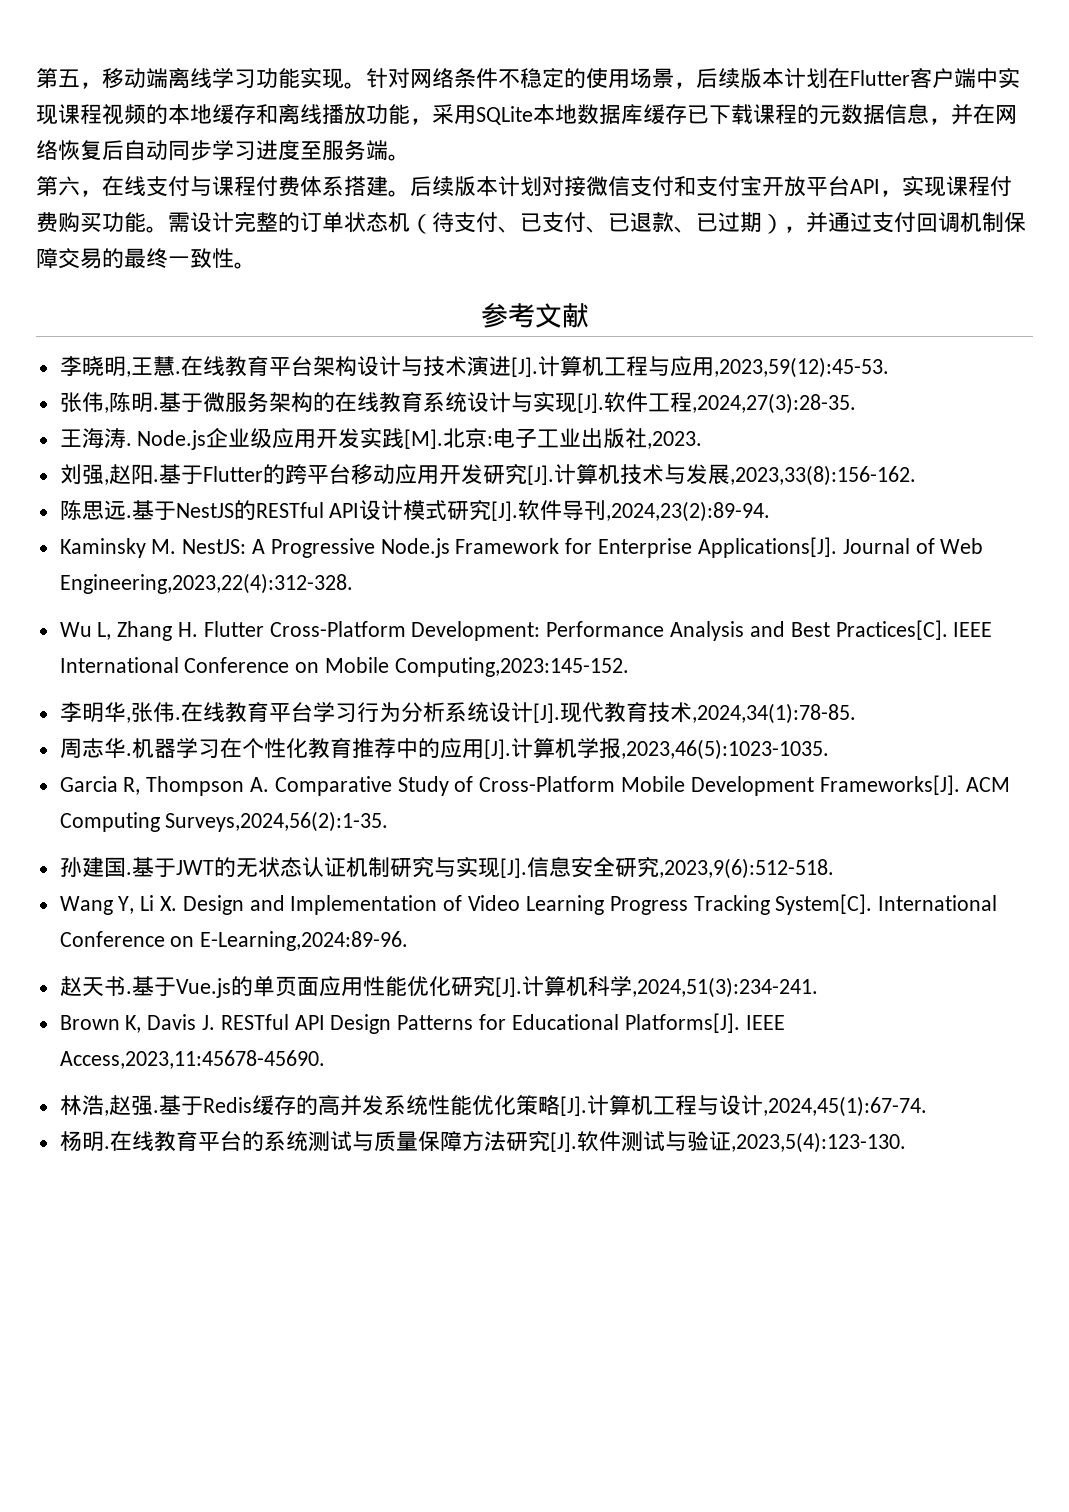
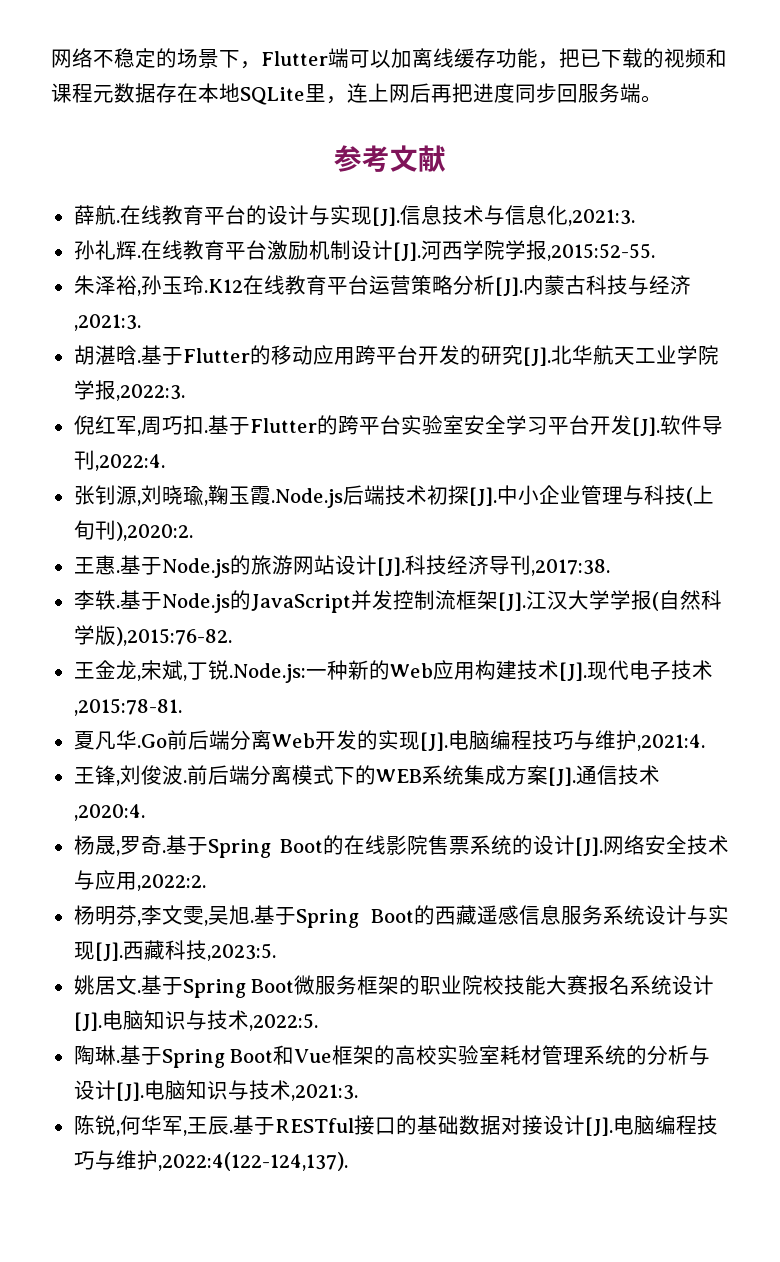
- 第五，移动端离线学习功能实现。针对网络条件不稳定的使用场景，后续版本计划在Flutter客户端中实现课程视频的本地缓存和离线播放功能，采用SQLite本地数据库缓存已下载课程的元数据信息，并在网络恢复后自动同步学习进度至服务端。
- 第六，在线支付与课程付费体系搭建。后续版本计划对接微信支付和支付宝开放平台API，实现课程付费购买功能。需设计完整的订单状态机（待支付、已支付、已退款、已过期），并通过支付回调机制保障交易的最终一致性。
+ 网络不稳定的场景下，Flutter端可以加离线缓存功能，把已下载的视频和课程元数据存在本地SQLite里，连上网后再把进度同步回服务端。
- 李晓明,王慧.在线教育平台架构设计与技术演进[J].计算机工程与应用,2023,59(12):45-53.
- 张伟,陈明.基于微服务架构的在线教育系统设计与实现[J].软件工程,2024,27(3):28-35.
- 王海涛. Node.js企业级应用开发实践[M].北京:电子工业出版社,2023.
- 刘强,赵阳.基于Flutter的跨平台移动应用开发研究[J].计算机技术与发展,2023,33(8):156-162.
- 陈思远.基于NestJS的RESTful API设计模式研究[J].软件导刊,2024,23(2):89-94.
- Kaminsky M. NestJS: A Progressive Node.js Framework for Enterprise Applications[J]. Journal of Web Engineering,2023,22(4):312-328.
- Wu L, Zhang H. Flutter Cross-Platform Development: Performance Analysis and Best Practices[C]. IEEE International Conference on Mobile Computing,2023:145-152.
- 李明华,张伟.在线教育平台学习行为分析系统设计[J].现代教育技术,2024,34(1):78-85.
- 周志华.机器学习在个性化教育推荐中的应用[J].计算机学报,2023,46(5):1023-1035.
- Garcia R, Thompson A. Comparative Study of Cross-Platform Mobile Development Frameworks[J]. ACM Computing Surveys,2024,56(2):1-35.
- 孙建国.基于JWT的无状态认证机制研究与实现[J].信息安全研究,2023,9(6):512-518.
- Wang Y, Li X. Design and Implementation of Video Learning Progress Tracking System[C]. International Conference on E-Learning,2024:89-96.
- 赵天书.基于Vue.js的单页面应用性能优化研究[J].计算机科学,2024,51(3):234-241.
- Brown K, Davis J. RESTful API Design Patterns for Educational Platforms[J]. IEEE Access,2023,11:45678-45690.
- 林浩,赵强.基于Redis缓存的高并发系统性能优化策略[J].计算机工程与设计,2024,45(1):67-74.
- 杨明.在线教育平台的系统测试与质量保障方法研究[J].软件测试与验证,2023,5(4):123-130.
+ 薛航.在线教育平台的设计与实现[J].信息技术与信息化,2021:3.
+ 孙礼辉.在线教育平台激励机制设计[J].河西学院学报,2015:52-55.
+ 朱泽裕,孙玉玲.K12在线教育平台运营策略分析[J].内蒙古科技与经济,2021:3.
+ 胡湛晗.基于Flutter的移动应用跨平台开发的研究[J].北华航天工业学院学报,2022:3.
+ 倪红军,周巧扣.基于Flutter的跨平台实验室安全学习平台开发[J].软件导刊,2022:4.
+ 张钊源,刘晓瑜,鞠玉霞.Node.js后端技术初探[J].中小企业管理与科技(上旬刊),2020:2.
+ 王惠.基于Node.js的旅游网站设计[J].科技经济导刊,2017:38.
+ 李轶.基于Node.js的JavaScript并发控制流框架[J].江汉大学学报(自然科学版),2015:76-82.
+ 王金龙,宋斌,丁锐.Node.js:一种新的Web应用构建技术[J].现代电子技术,2015:78-81.
+ 夏凡华.Go前后端分离Web开发的实现[J].电脑编程技巧与维护,2021:4.
+ 王锋,刘俊波.前后端分离模式下的WEB系统集成方案[J].通信技术,2020:4.
+ 杨晟,罗奇.基于Spring Boot的在线影院售票系统的设计[J].网络安全技术与应用,2022:2.
+ 杨明芬,李文雯,吴旭.基于Spring Boot的西藏遥感信息服务系统设计与实现[J].西藏科技,2023:5.
+ 姚居文.基于Spring Boot微服务框架的职业院校技能大赛报名系统设计[J].电脑知识与技术,2022:5.
+ 陶琳.基于Spring Boot和Vue框架的高校实验室耗材管理系统的分析与设计[J].电脑知识与技术,2021:3.
+ 陈锐,何华军,王辰.基于RESTful接口的基础数据对接设计[J].电脑编程技巧与维护,2022:4(122-124,137).

